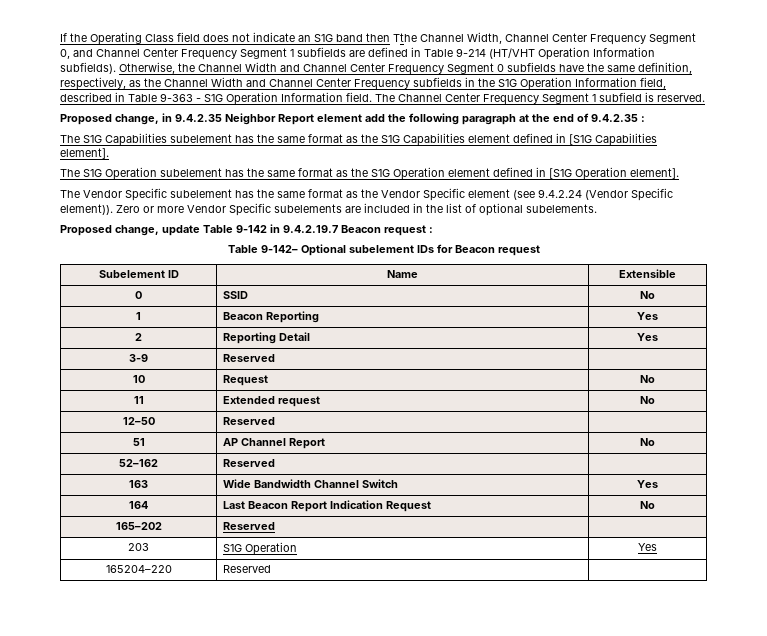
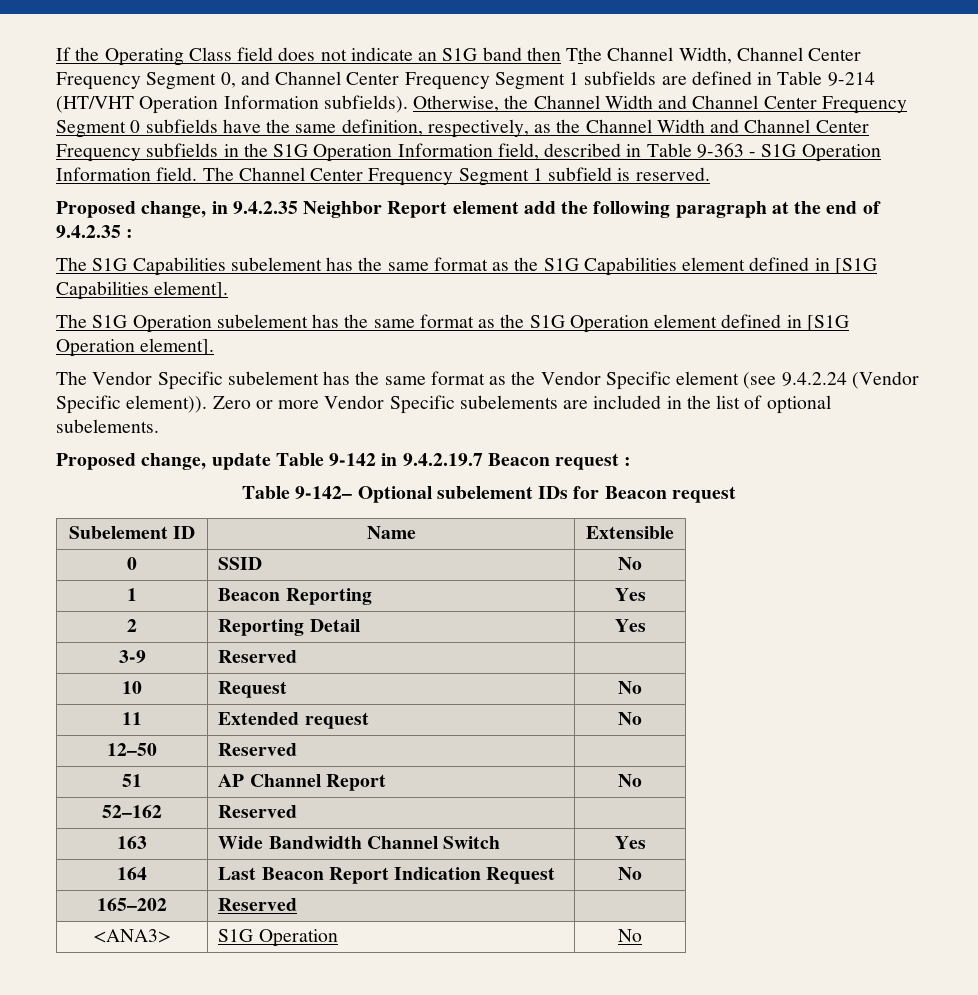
- 203 | S1G Operation | Yes
- 165204–220 | Reserved |
+ <ANA3> | S1G Operation | No

